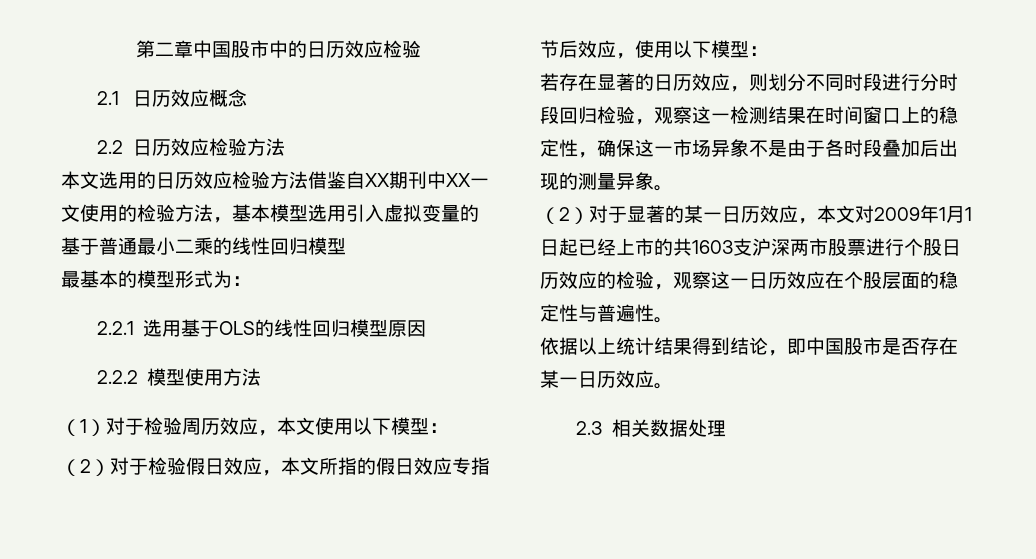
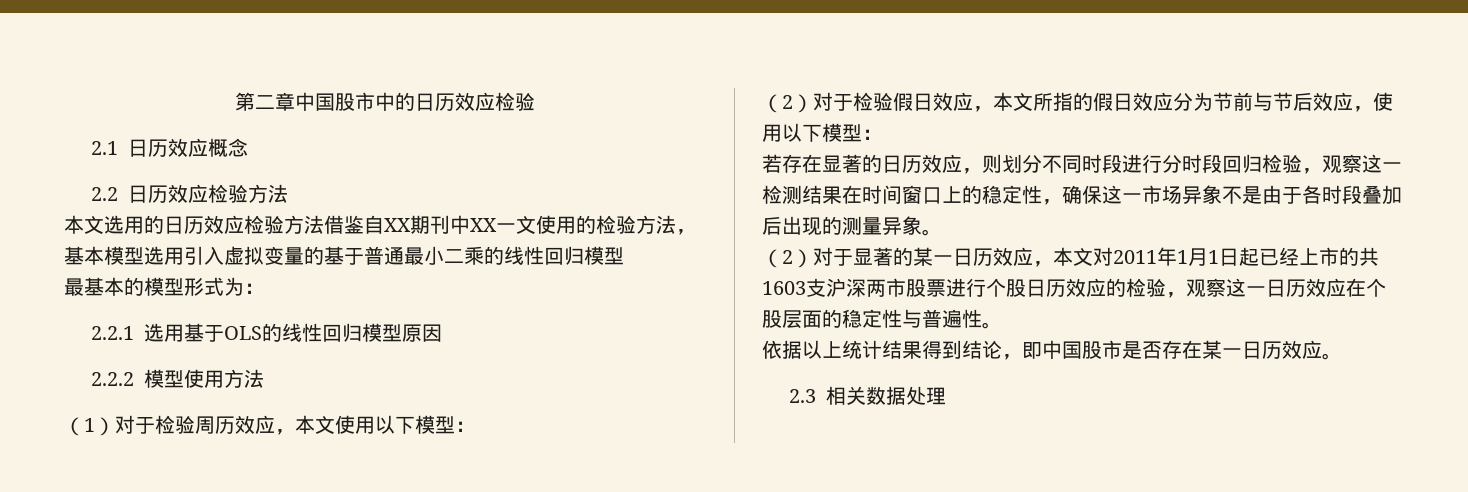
- （2）对于检验假日效应，本文所指的假日效应专指节后效应，使用以下模型：
+ （2）对于检验假日效应，本文所指的假日效应分为节前与节后效应，使用以下模型：
- （2）对于显著的某一日历效应，本文对2009年1月1日起已经上市的共1603支沪深两市股票进行个股日历效应的检验，观察这一日历效应在个股层面的稳定性与普遍性。
+ （2）对于显著的某一日历效应，本文对2011年1月1日起已经上市的共1603支沪深两市股票进行个股日历效应的检验，观察这一日历效应在个股层面的稳定性与普遍性。

